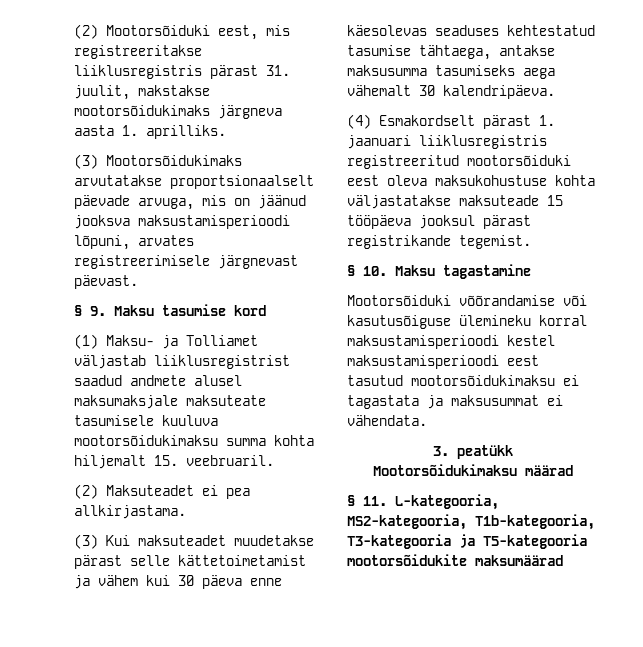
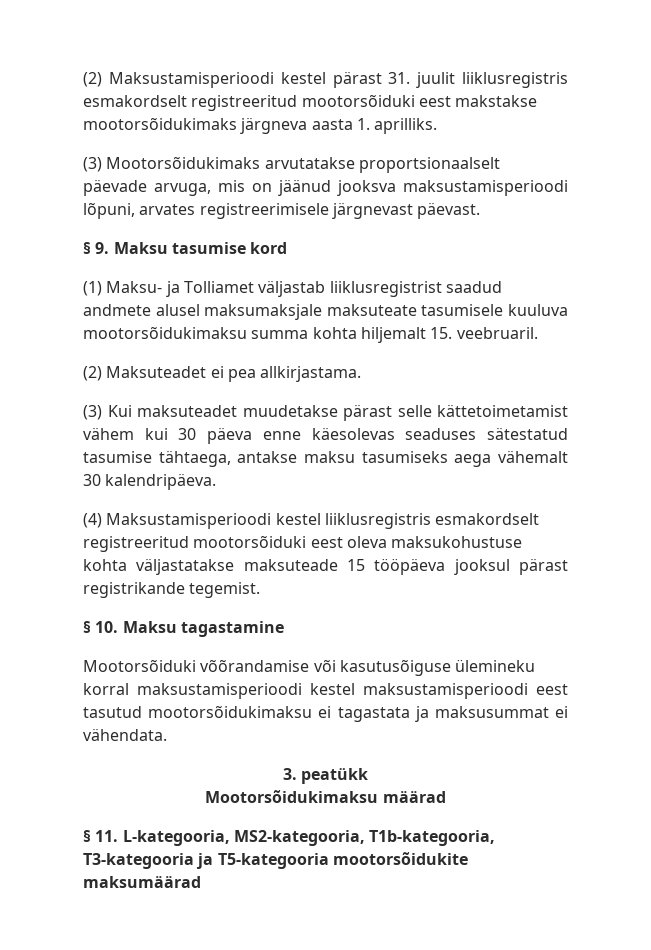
- (2) Mootorsõiduki eest, mis registreeritakse liiklusregistris pärast 31. juulit, makstakse mootorsõidukimaks järgneva aasta 1. aprilliks.
+ (2) Maksustamisperioodi kestel pärast 31. juulit liiklusregistris esmakordselt registreeritud mootorsõiduki eest makstakse mootorsõidukimaks järgneva aasta 1. aprilliks.
- (3) Kui maksuteadet muudetakse pärast selle kättetoimetamist ja vähem kui 30 päeva enne käesolevas seaduses kehtestatud tasumise tähtaega, antakse maksusumma tasumiseks aega vähemalt 30 kalendripäeva.
+ (3) Kui maksuteadet muudetakse pärast selle kättetoimetamist vähem kui 30 päeva enne käesolevas seaduses sätestatud tasumise tähtaega, antakse maksu tasumiseks aega vähemalt 30 kalendripäeva.
- (4) Esmakordselt pärast 1. jaanuari liiklusregistris registreeritud mootorsõiduki eest oleva maksukohustuse kohta väljastatakse maksuteade 15 tööpäeva jooksul pärast registrikande tegemist.
+ (4) Maksustamisperioodi kestel liiklusregistris esmakordselt registreeritud mootorsõiduki eest oleva maksukohustuse kohta väljastatakse maksuteade 15 tööpäeva jooksul pärast registrikande tegemist.

